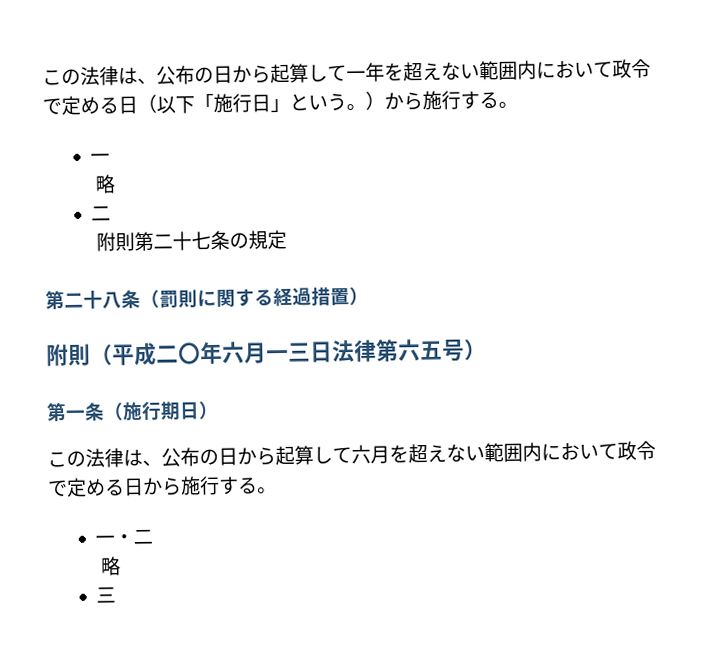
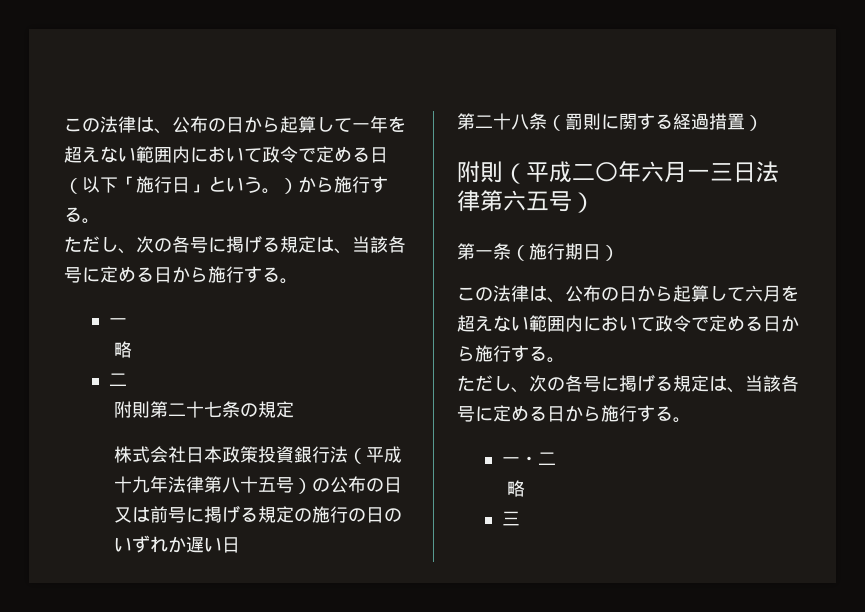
  この法律は、公布の日から起算して一年を超えない範囲内において政令で定める日（以下「施行日」という。）から施行する。
+ ただし、次の各号に掲げる規定は、当該各号に定める日から施行する。
+ 株式会社日本政策投資銀行法（平成十九年法律第八十五号）の公布の日又は前号に掲げる規定の施行の日のいずれか遅い日
  この法律は、公布の日から起算して六月を超えない範囲内において政令で定める日から施行する。
+ ただし、次の各号に掲げる規定は、当該各号に定める日から施行する。

